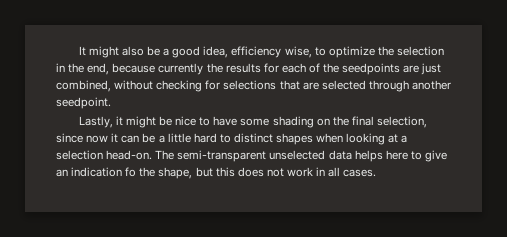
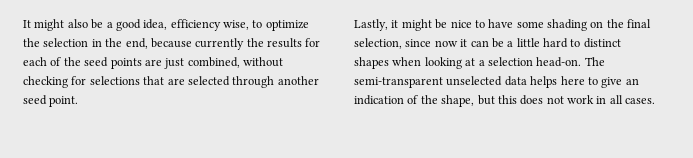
- It might also be a good idea, efficiency wise, to optimize the selection in the end, because currently the results for each of the seedpoints are just combined, without checking for selections that are selected through another seedpoint.
+ It might also be a good idea, efficiency wise, to optimize the selection in the end, because currently the results for each of the seed points are just combined, without checking for selections that are selected through another seed point.
- The semi-transparent unselected data helps here to give an indication fo the shape, but this does not work in all cases.
+ The semi-transparent unselected data helps here to give an indication of the shape, but this does not work in all cases.

